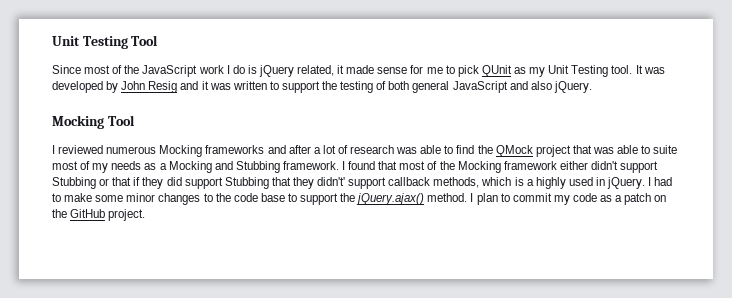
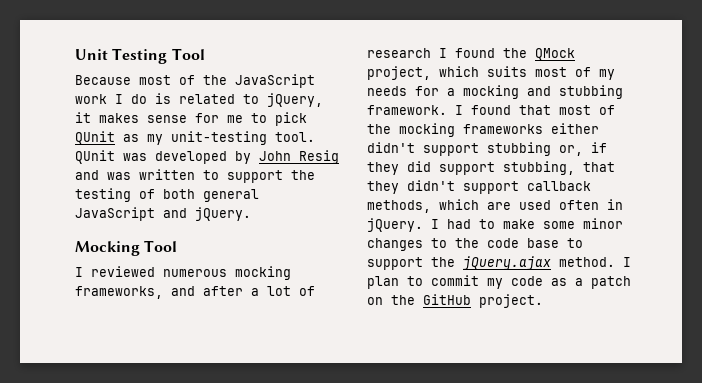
- Since most of the JavaScript work I do is jQuery related, it made sense for me to pick QUnit as my Unit Testing tool. It was developed by John Resig and it was written to support the testing of both general JavaScript and also jQuery.
+ Because most of the JavaScript work I do is related to jQuery, it makes sense for me to pick QUnit as my unit-testing tool. QUnit was developed by John Resig and was written to support the testing of both general JavaScript and jQuery.
- I reviewed numerous Mocking frameworks and after a lot of research was able to find the QMock project that was able to suite most of my needs as a Mocking and Stubbing framework.
+ I reviewed numerous mocking frameworks, and after a lot of research I found the QMock project, which suits most of my needs for a mocking and stubbing framework.
- I found that most of the Mocking framework either didn't support Stubbing or that if they did support Stubbing that they didn't' support callback methods, which is a highly used in jQuery.
+ I found that most of the mocking frameworks either didn't support stubbing or, if they did support stubbing, that they didn't support callback methods, which are used often in jQuery.
- I had to make some minor changes to the code base to support the jQuery.ajax() method.
+ I had to make some minor changes to the code base to support the jQuery.ajax method.

